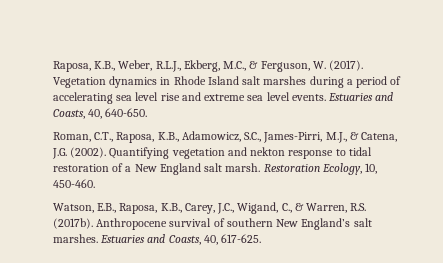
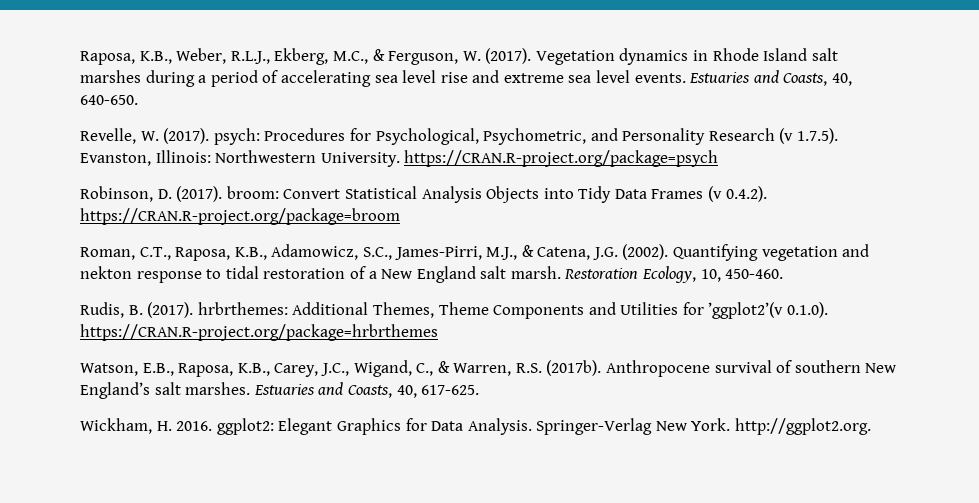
+ Revelle, W. (2017). psych: Procedures for Psychological, Psychometric, and Personality Research (v 1.7.5). Evanston, Illinois: Northwestern University. https://CRAN.R-project.org/package=psych
+ Robinson, D. (2017). broom: Convert Statistical Analysis Objects into Tidy Data Frames (v 0.4.2). https://CRAN.R-project.org/package=broom
+ Rudis, B. (2017). hrbrthemes: Additional Themes, Theme Components and Utilities for ’ggplot2’(v 0.1.0). https://CRAN.R-project.org/package=hrbrthemes
+ Wickham, H. 2016. ggplot2: Elegant Graphics for Data Analysis. Springer-Verlag New York. http://ggplot2.org.

